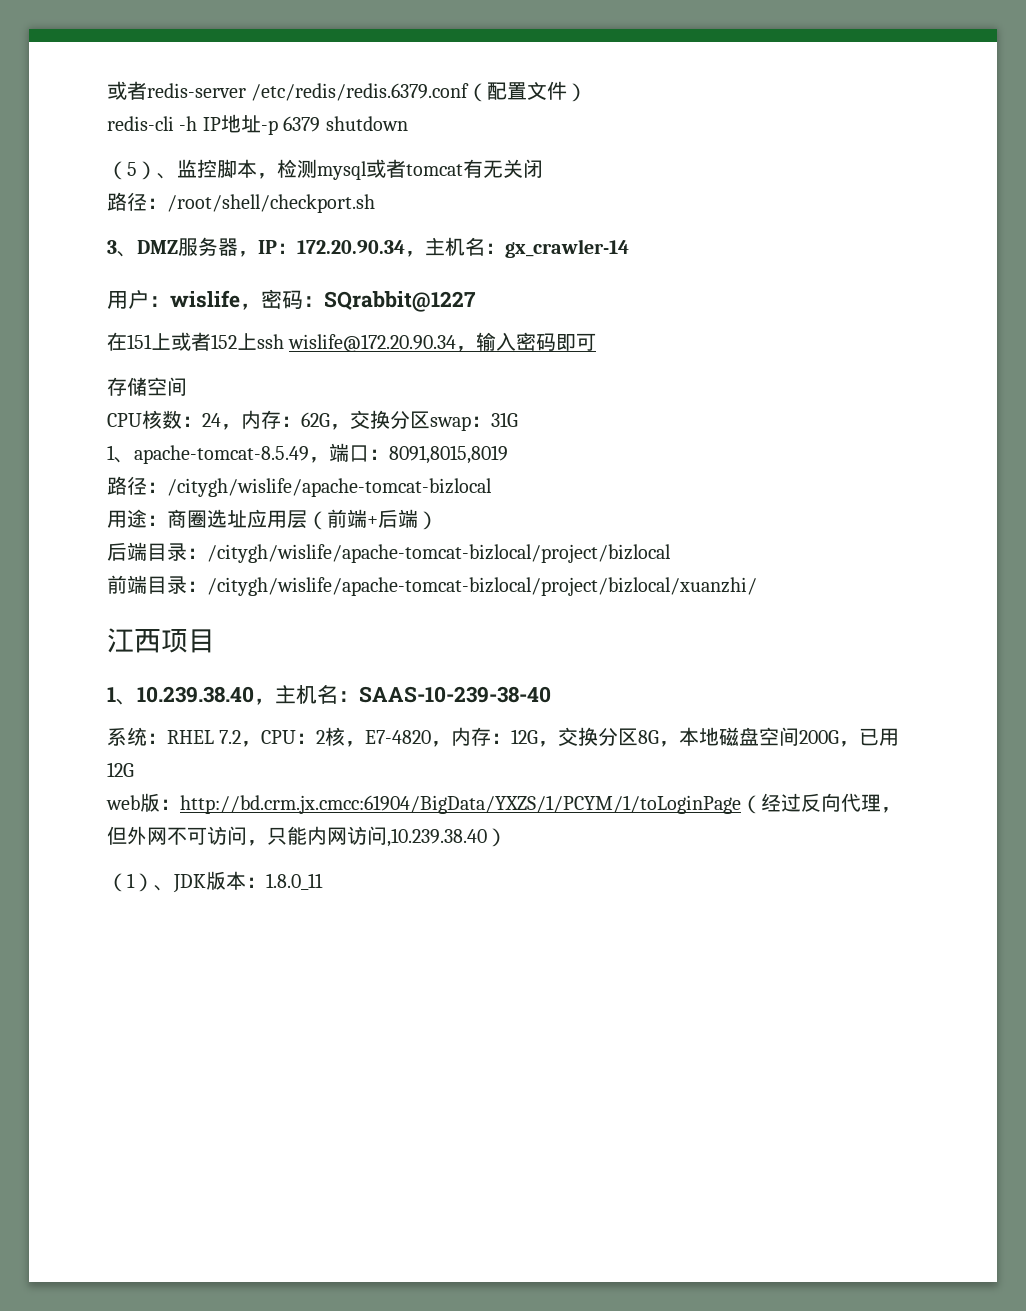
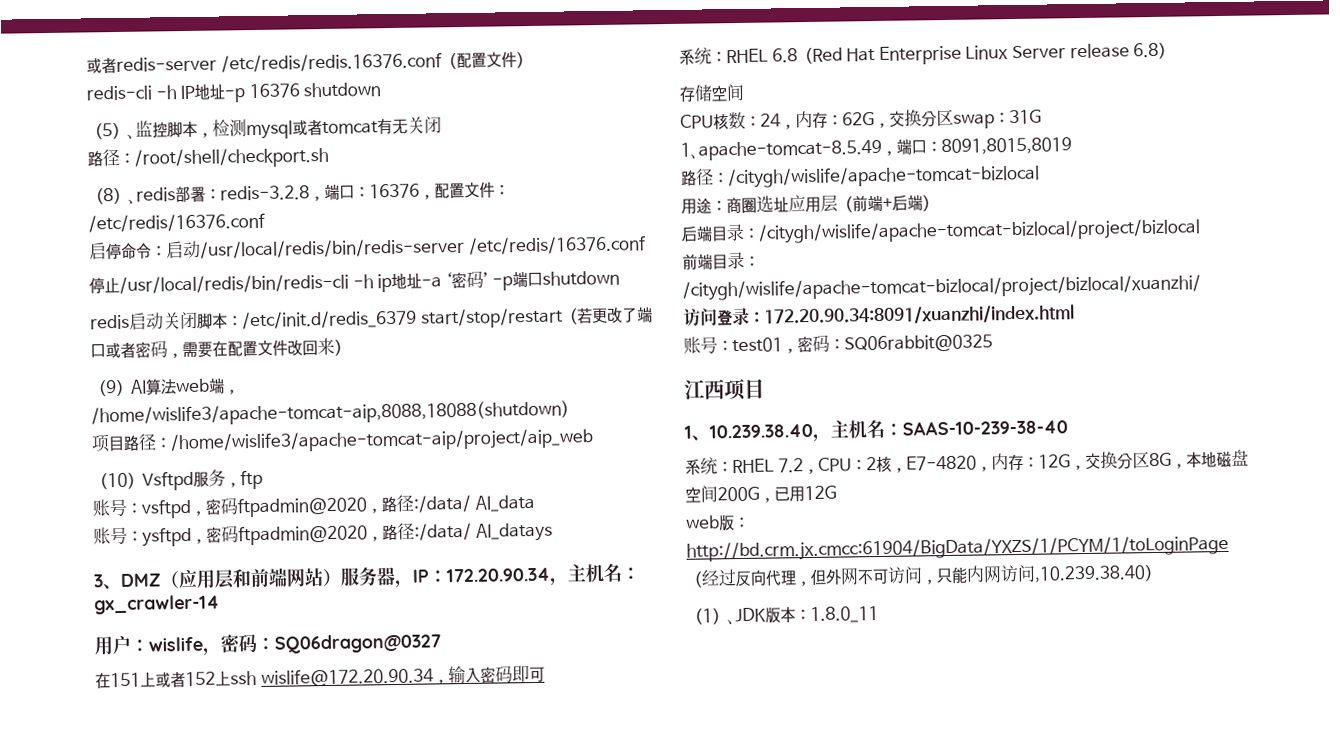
- 或者redis-server /etc/redis/redis.6379.conf（配置文件）
+ 或者redis-server /etc/redis/redis.16376.conf（配置文件）
- redis-cli -h IP地址-p 6379 shutdown
+ redis-cli -h IP地址-p 16376 shutdown
- 3、DMZ服务器，IP：172.20.90.34，主机名：gx_crawler-14
+ （8）、redis部署：redis-3.2.8，端口：16376，配置文件：/etc/redis/16376.conf
+ 启停命令：启动/usr/local/redis/bin/redis-server /etc/redis/16376.conf
+ 停止/usr/local/redis/bin/redis-cli -h ip地址-a ‘密码’ -p端口shutdown
+ redis启动关闭脚本：/etc/init.d/redis_6379 start/stop/restart（若更改了端口或者密码，需要在配置文件改回来）
+ （9）AI算法web端，/home/wislife3/apache-tomcat-aip,8088,18088(shutdown)
+ 项目路径：/home/wislife3/apache-tomcat-aip/project/aip_web
+ （10）Vsftpd服务，ftp
+ 账号：vsftpd，密码ftpadmin@2020，路径:/data/ AI_data
+ 账号：ysftpd，密码ftpadmin@2020，路径:/data/ AI_datays
+ 3、DMZ（应用层和前端网站）服务器，IP：172.20.90.34，主机名：gx_crawler-14
- 用户：wislife，密码：SQrabbit@1227
+ 用户：wislife，密码：SQ06dragon@0327
+ 系统：RHEL 6.8（Red Hat Enterprise Linux Server release 6.8）
+ 访问登录：172.20.90.34:8091/xuanzhi/index.html
+ 账号：test01，密码：SQ06rabbit@0325

